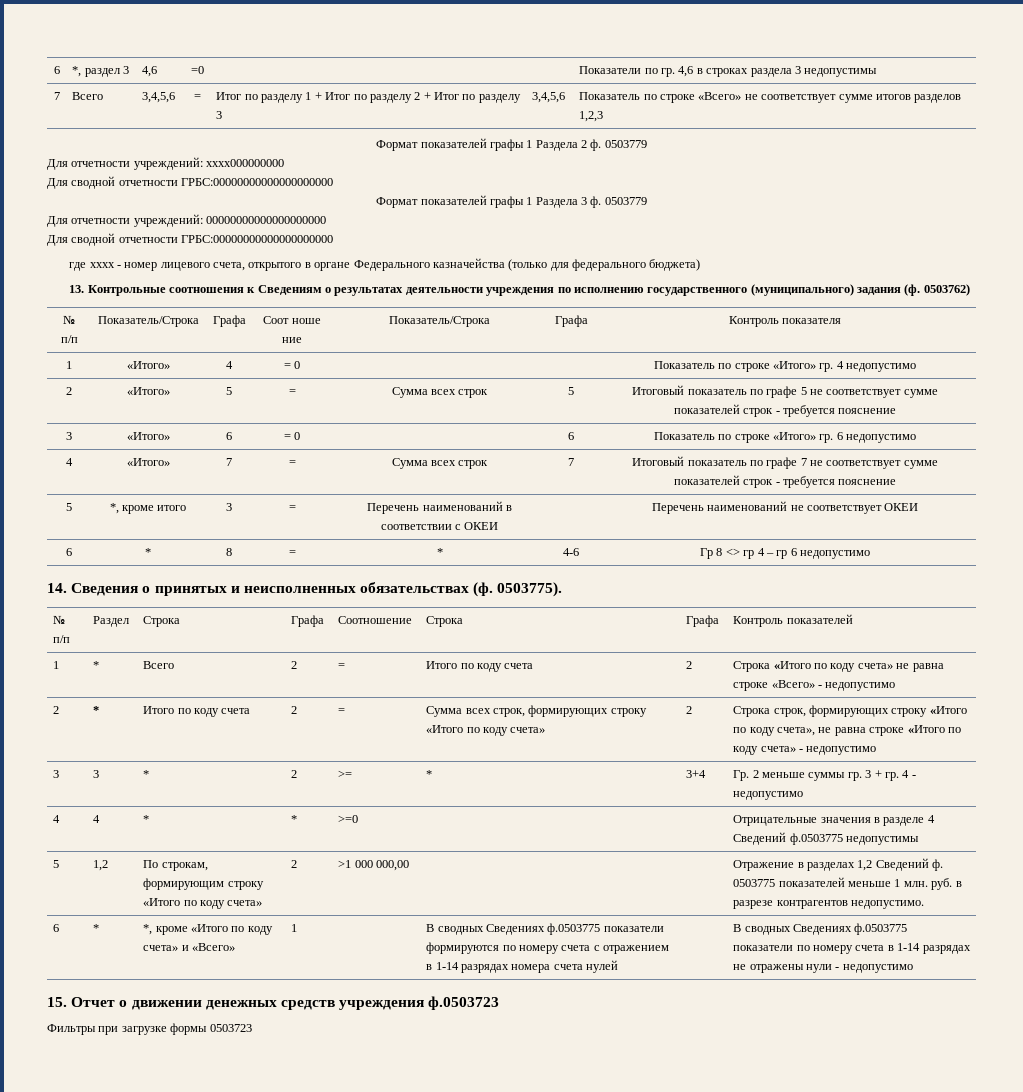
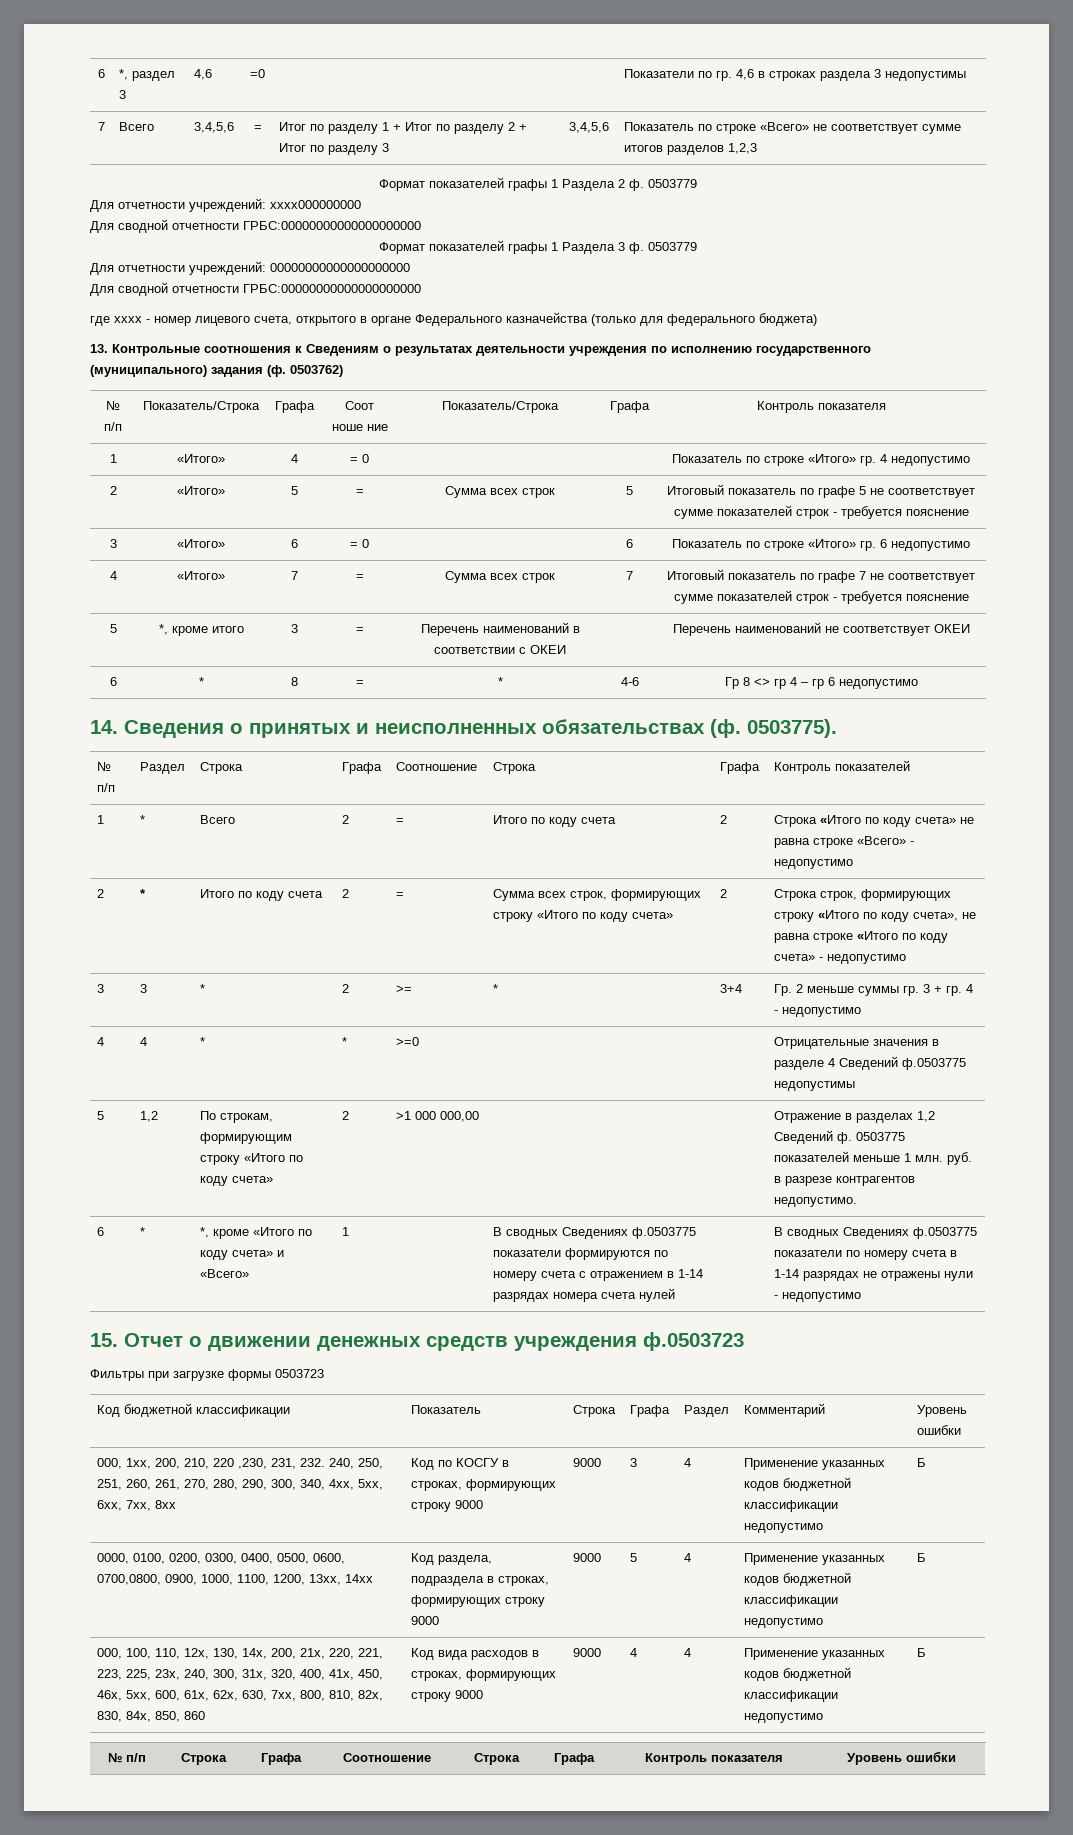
+ Код бюджетной классификации | Показатель | Строка | Графа | Раздел | Комментарий | Уровень ошибки
+ 000, 1хх, 200, 210, 220 ,230, 231, 232. 240, 250, 251, 260, 261, 270, 280, 290, 300, 340, 4хх, 5хх, 6хх, 7хх, 8хх | Код по КОСГУ в строках, формирующих строку 9000 | 9000 | 3 | 4 | Применение указанных кодов бюджетной классификации недопустимо | Б
+ 0000, 0100, 0200, 0300, 0400, 0500, 0600, 0700,0800, 0900, 1000, 1100, 1200, 13хх, 14хх | Код раздела, подраздела в строках, формирующих строку 9000 | 9000 | 5 | 4 | Применение указанных кодов бюджетной классификации недопустимо | Б
+ 000, 100, 110, 12х, 130, 14х, 200, 21х, 220, 221, 223, 225, 23х, 240, 300, 31х, 320, 400, 41х, 450, 46х, 5хх, 600, 61х, 62х, 630, 7хх, 800, 810, 82х, 830, 84х, 850, 860 | Код вида расходов в строках, формирующих строку 9000 | 9000 | 4 | 4 | Применение указанных кодов бюджетной классификации недопустимо | Б
+ № п/п | Строка | Графа | Соотношение | Строка | Графа | Контроль показателя | Уровень ошибки

